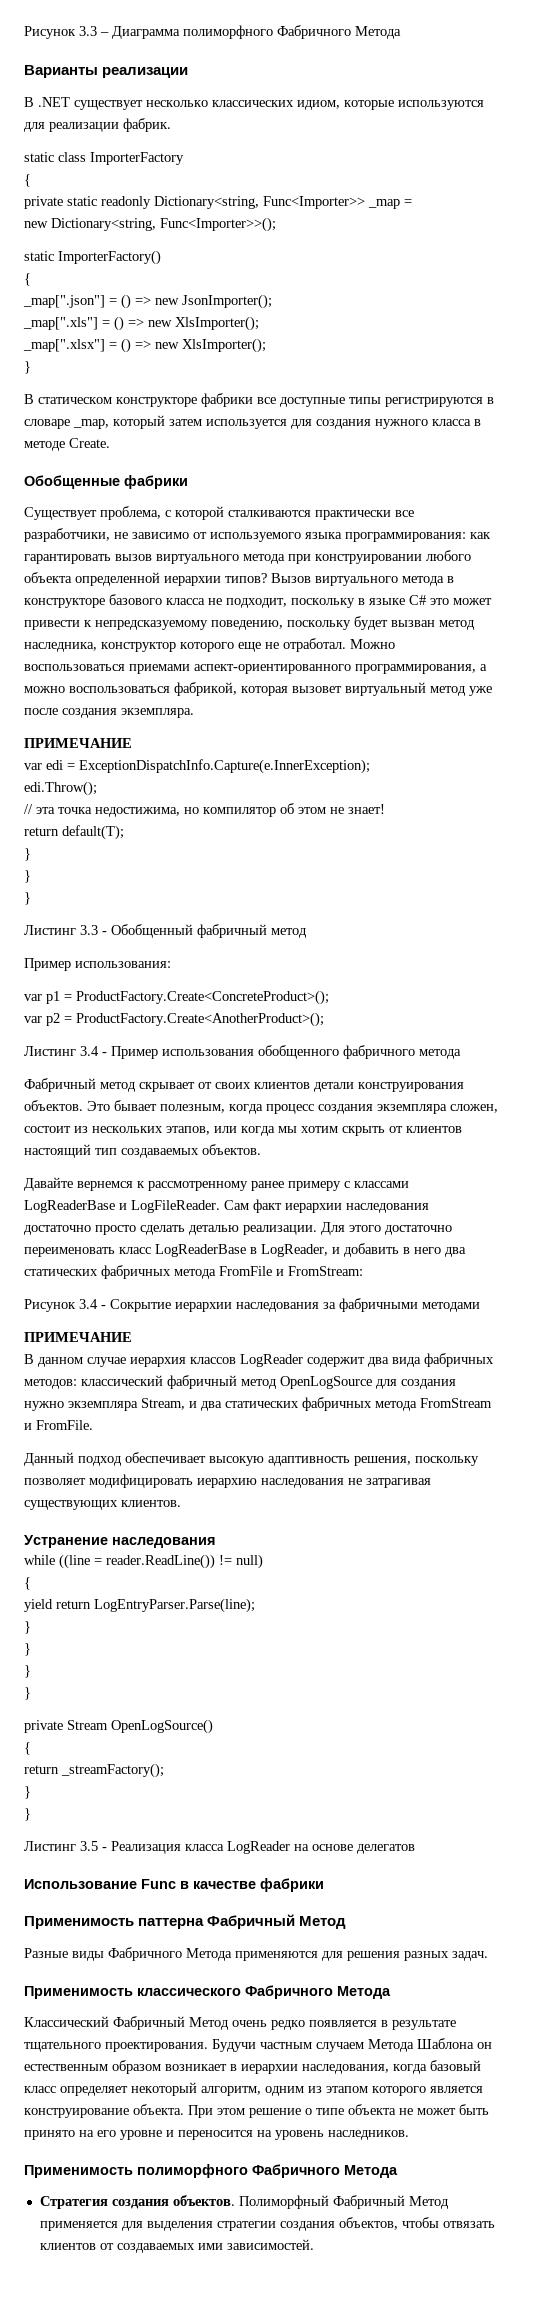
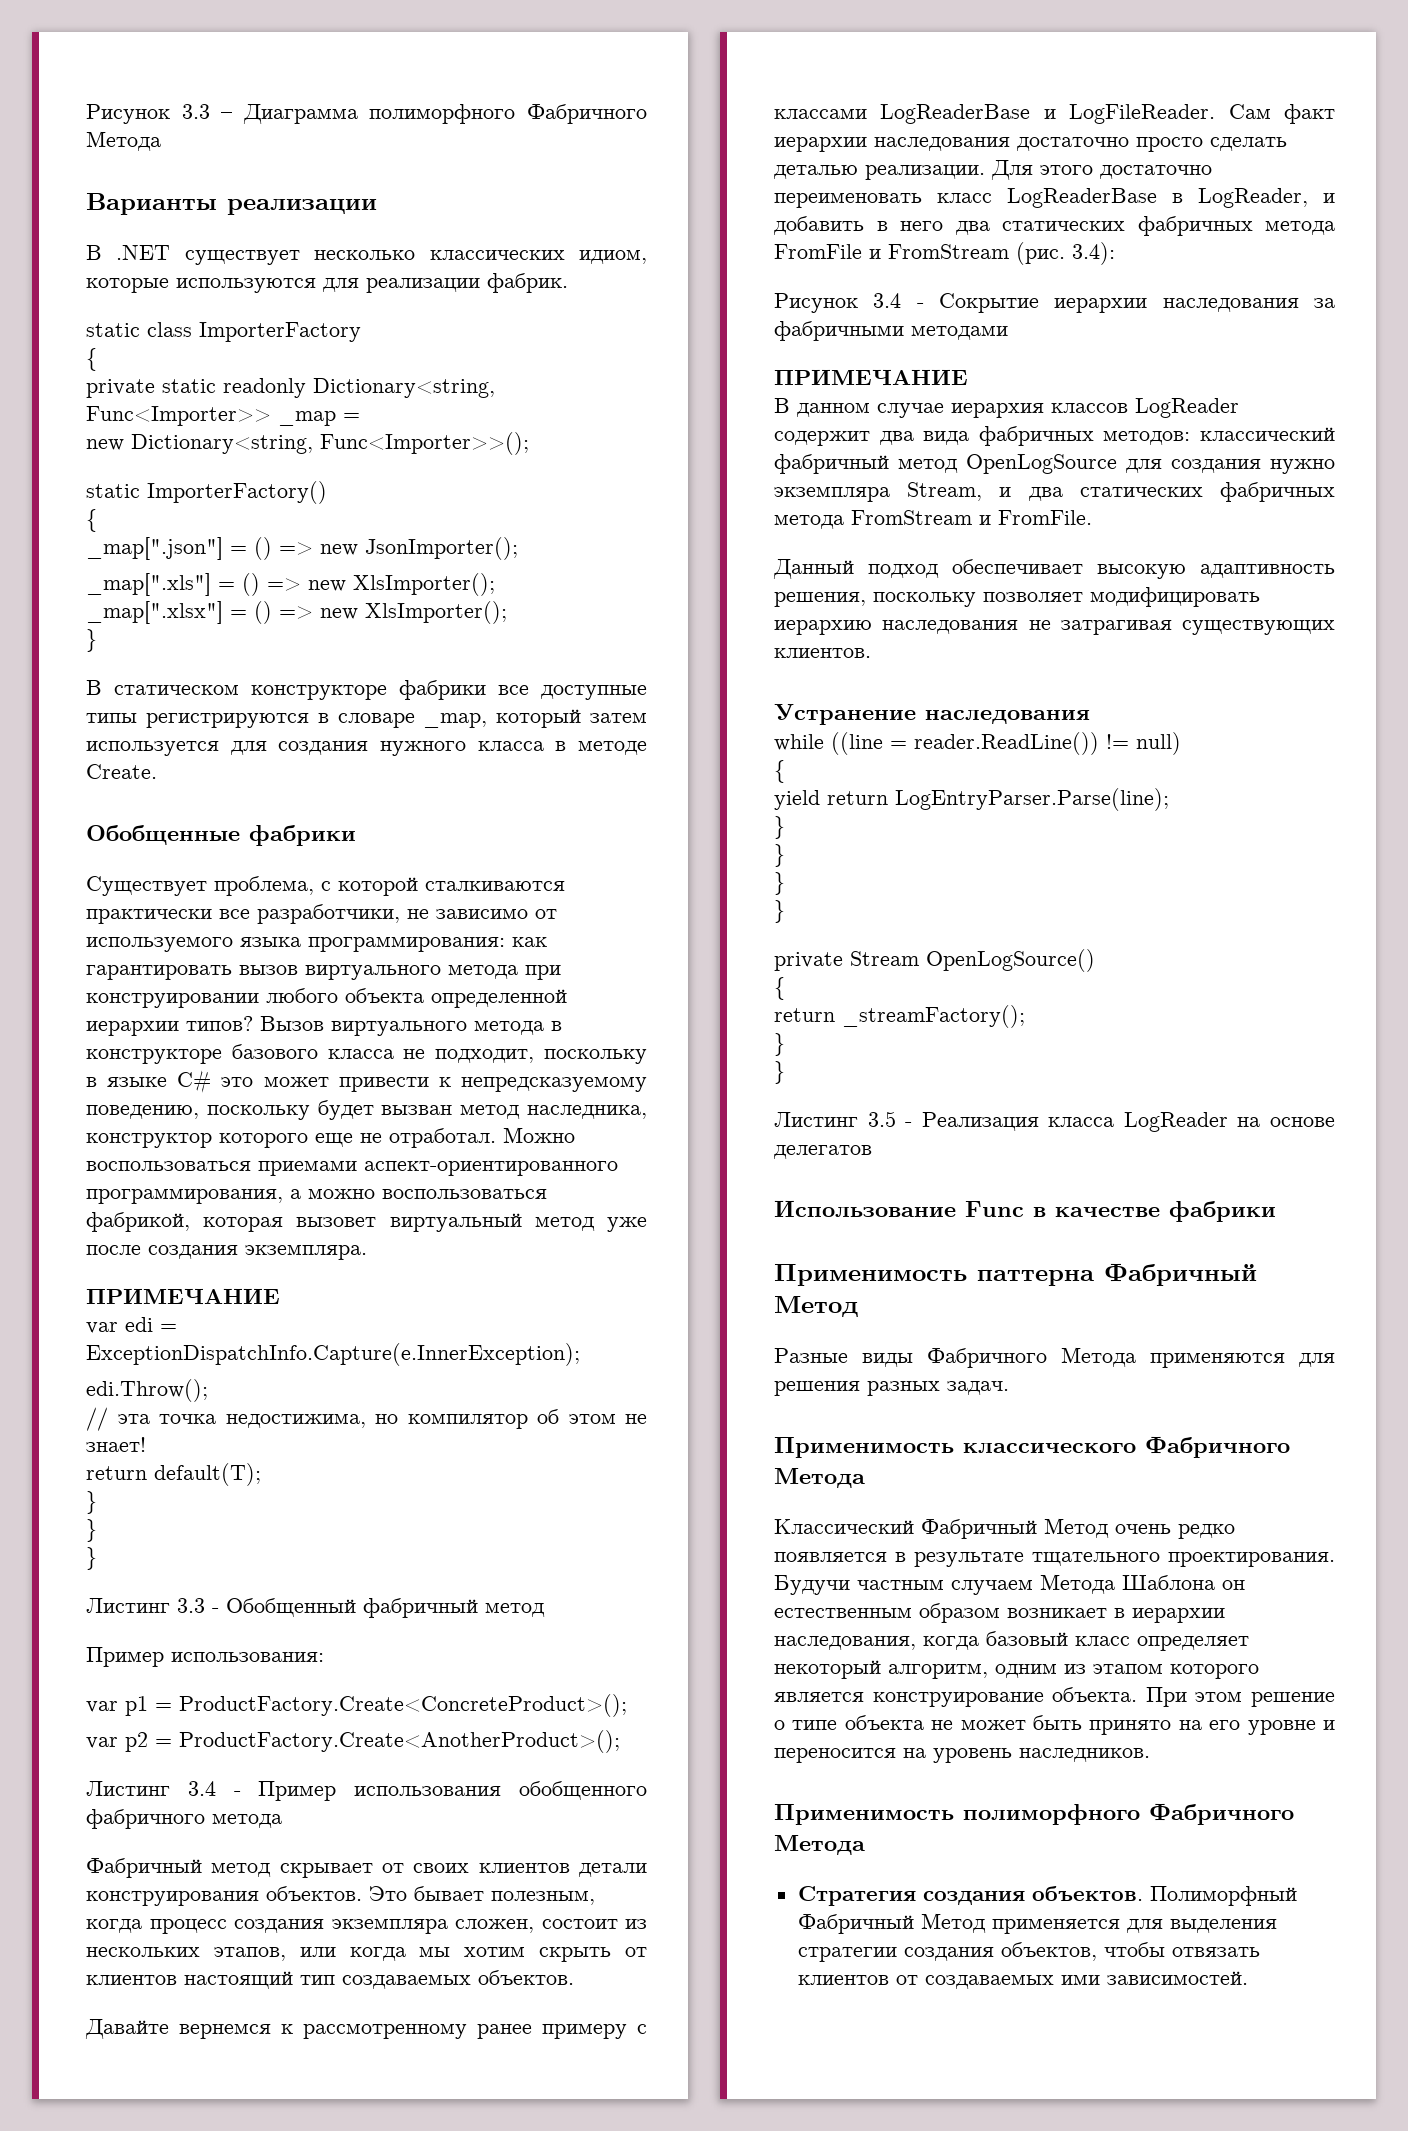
- Для этого достаточно переименовать класс LogReaderBase в LogReader, и добавить в него два статических фабричных метода FromFile и FromStream:
+ Для этого достаточно переименовать класс LogReaderBase в LogReader, и добавить в него два статических фабричных метода FromFile и FromStream (рис. 3.4):

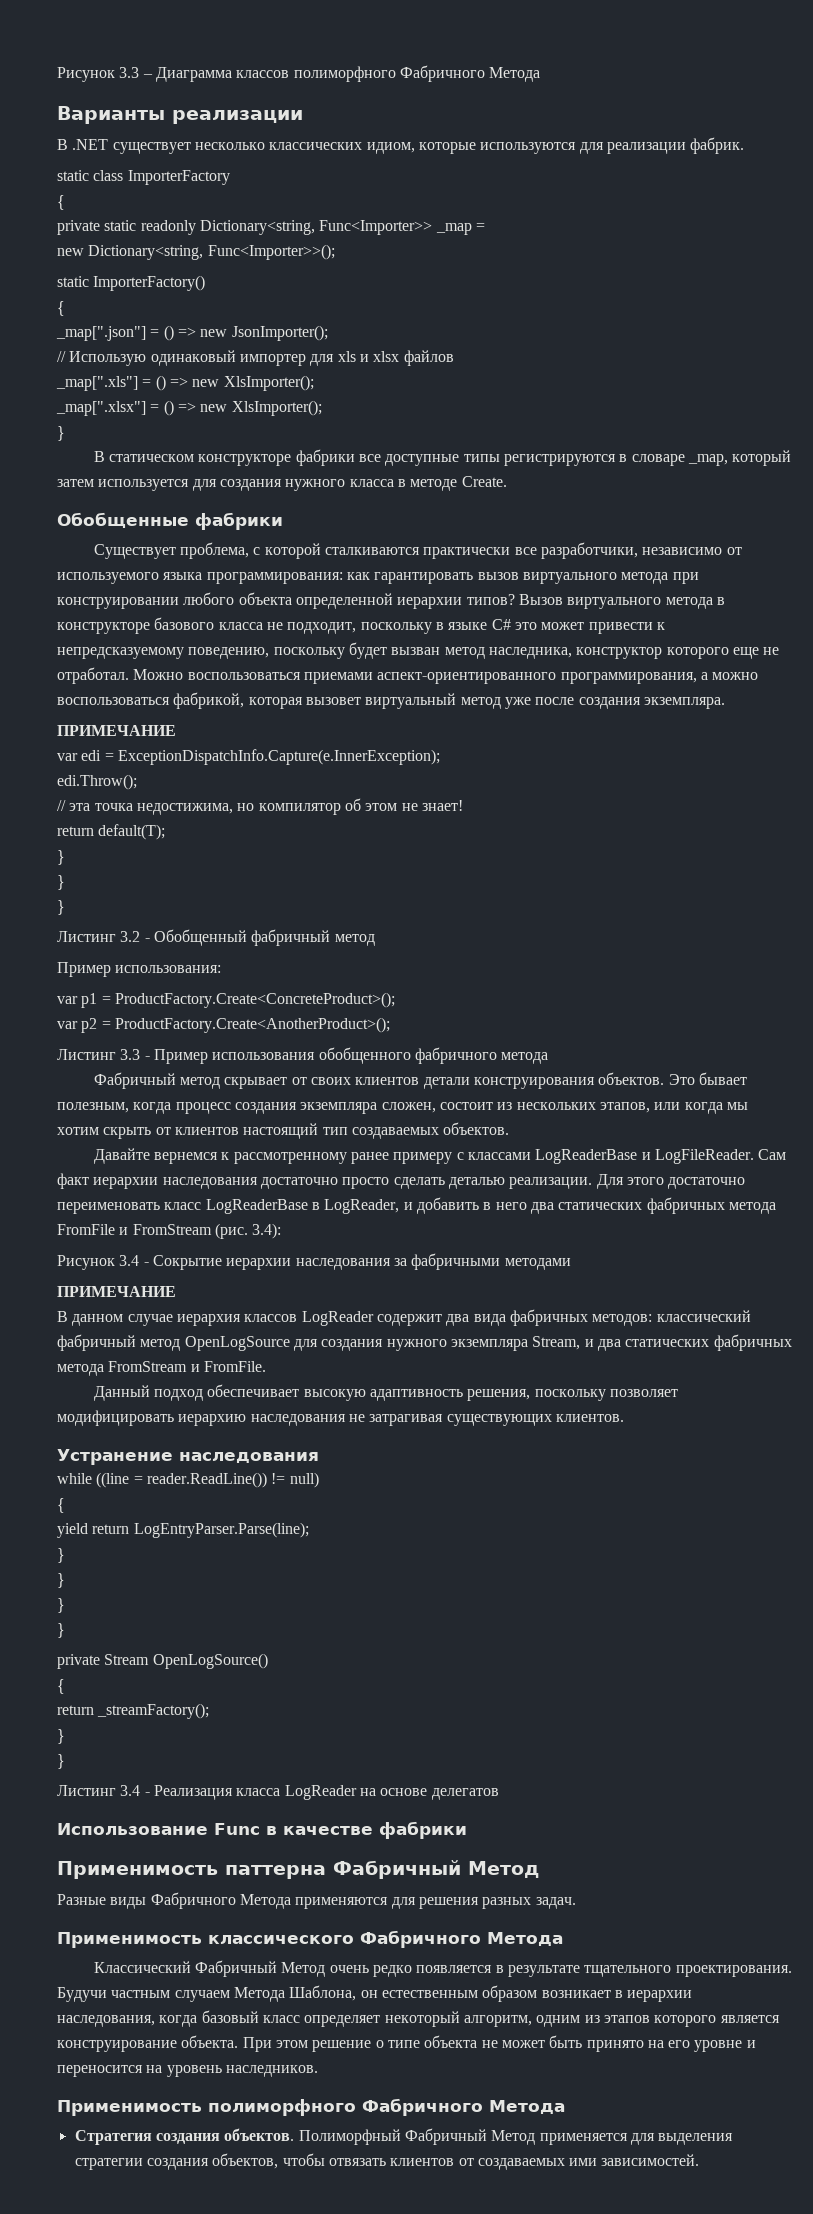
- Рисунок 3.3 – Диаграмма полиморфного Фабричного Метода
+ Рисунок 3.3 – Диаграмма классов полиморфного Фабричного Метода
+ // Использую одинаковый импортер для xls и xlsx файлов
- Существует проблема, с которой сталкиваются практически все разработчики, не зависимо от используемого языка программирования: как гарантировать вызов виртуального метода при конструировании любого объекта определенной иерархии типов?
+ Существует проблема, с которой сталкиваются практически все разработчики, независимо от используемого языка программирования: как гарантировать вызов виртуального метода при конструировании любого объекта определенной иерархии типов?
- Листинг 3.3 - Обобщенный фабричный метод
+ Листинг 3.2 - Обобщенный фабричный метод
- Листинг 3.4 - Пример использования обобщенного фабричного метода
+ Листинг 3.3 - Пример использования обобщенного фабричного метода
- В данном случае иерархия классов LogReader содержит два вида фабричных методов: классический фабричный метод OpenLogSource для создания нужно экземпляра Stream, и два статических фабричных метода FromStream и FromFile.
+ В данном случае иерархия классов LogReader содержит два вида фабричных методов: классический фабричный метод OpenLogSource для создания нужного экземпляра Stream, и два статических фабричных метода FromStream и FromFile.
- Листинг 3.5 - Реализация класса LogReader на основе делегатов
+ Листинг 3.4 - Реализация класса LogReader на основе делегатов
- Будучи частным случаем Метода Шаблона он естественным образом возникает в иерархии наследования, когда базовый класс определяет некоторый алгоритм, одним из этапом которого является конструирование объекта.
+ Будучи частным случаем Метода Шаблона, он естественным образом возникает в иерархии наследования, когда базовый класс определяет некоторый алгоритм, одним из этапов которого является конструирование объекта.

